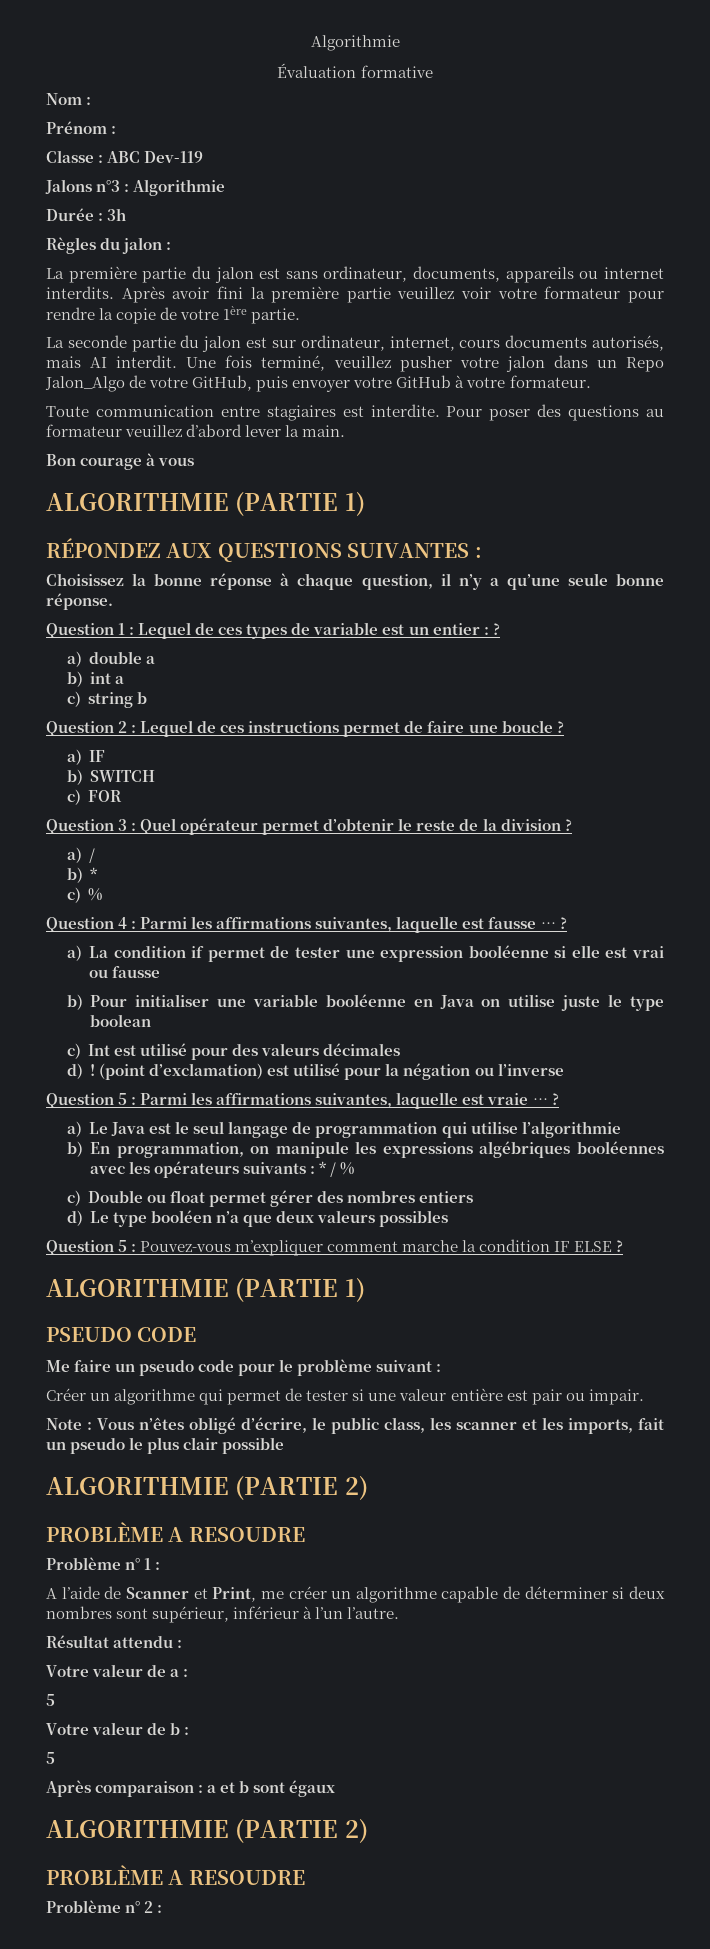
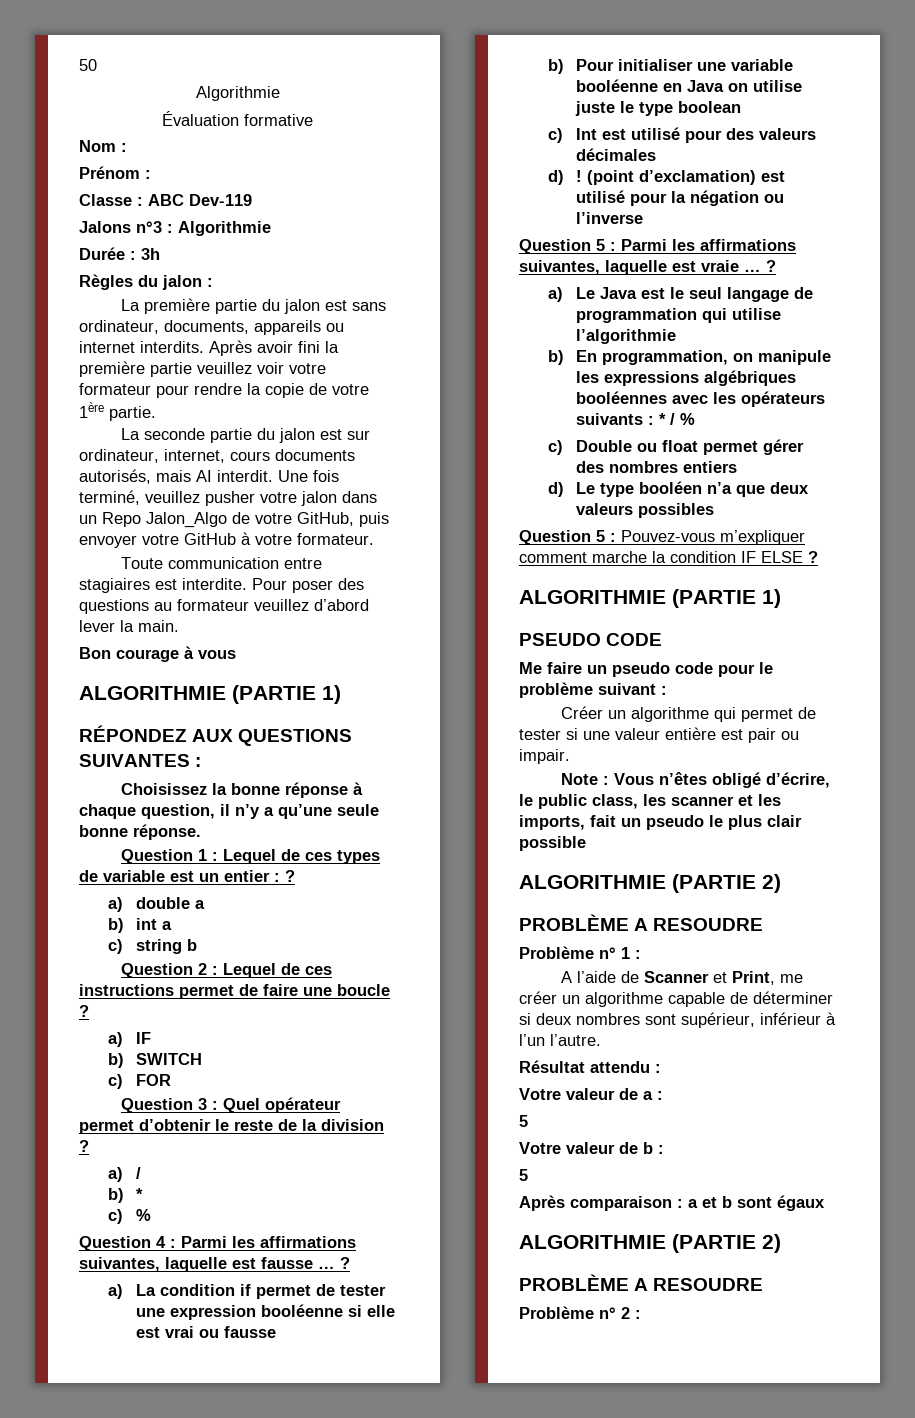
+ 50

